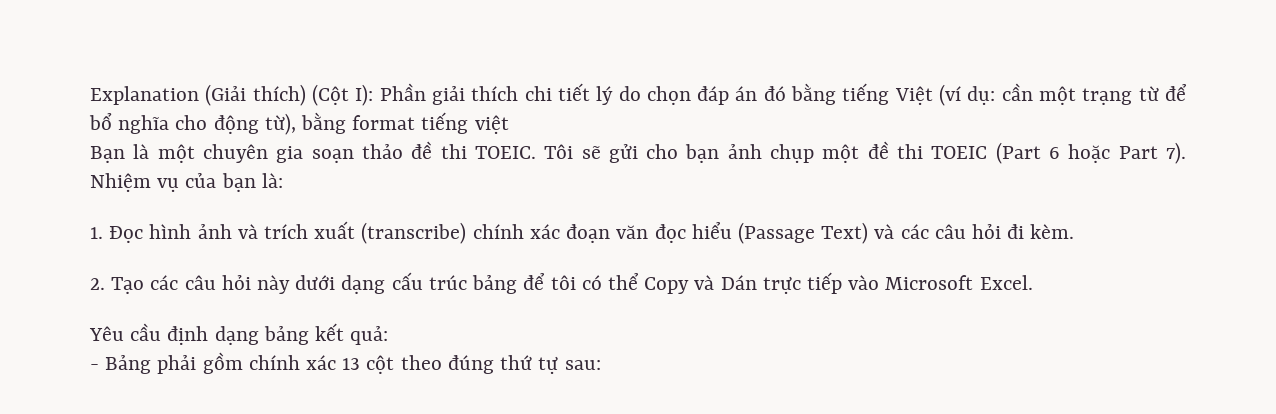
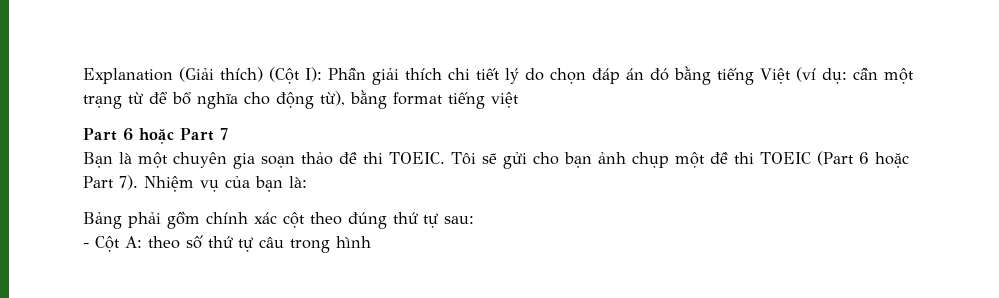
+ Part 6 hoặc Part 7
- 1. Đọc hình ảnh và trích xuất (transcribe) chính xác đoạn văn đọc hiểu (Passage Text) và các câu hỏi đi kèm.
- 2. Tạo các câu hỏi này dưới dạng cấu trúc bảng để tôi có thể Copy và Dán trực tiếp vào Microsoft Excel.
- Yêu cầu định dạng bảng kết quả:
- - Bảng phải gồm chính xác 13 cột theo đúng thứ tự sau:
+ Bảng phải gồm chính xác cột theo đúng thứ tự sau:
+ - Cột A: theo số thứ tự câu trong hình

